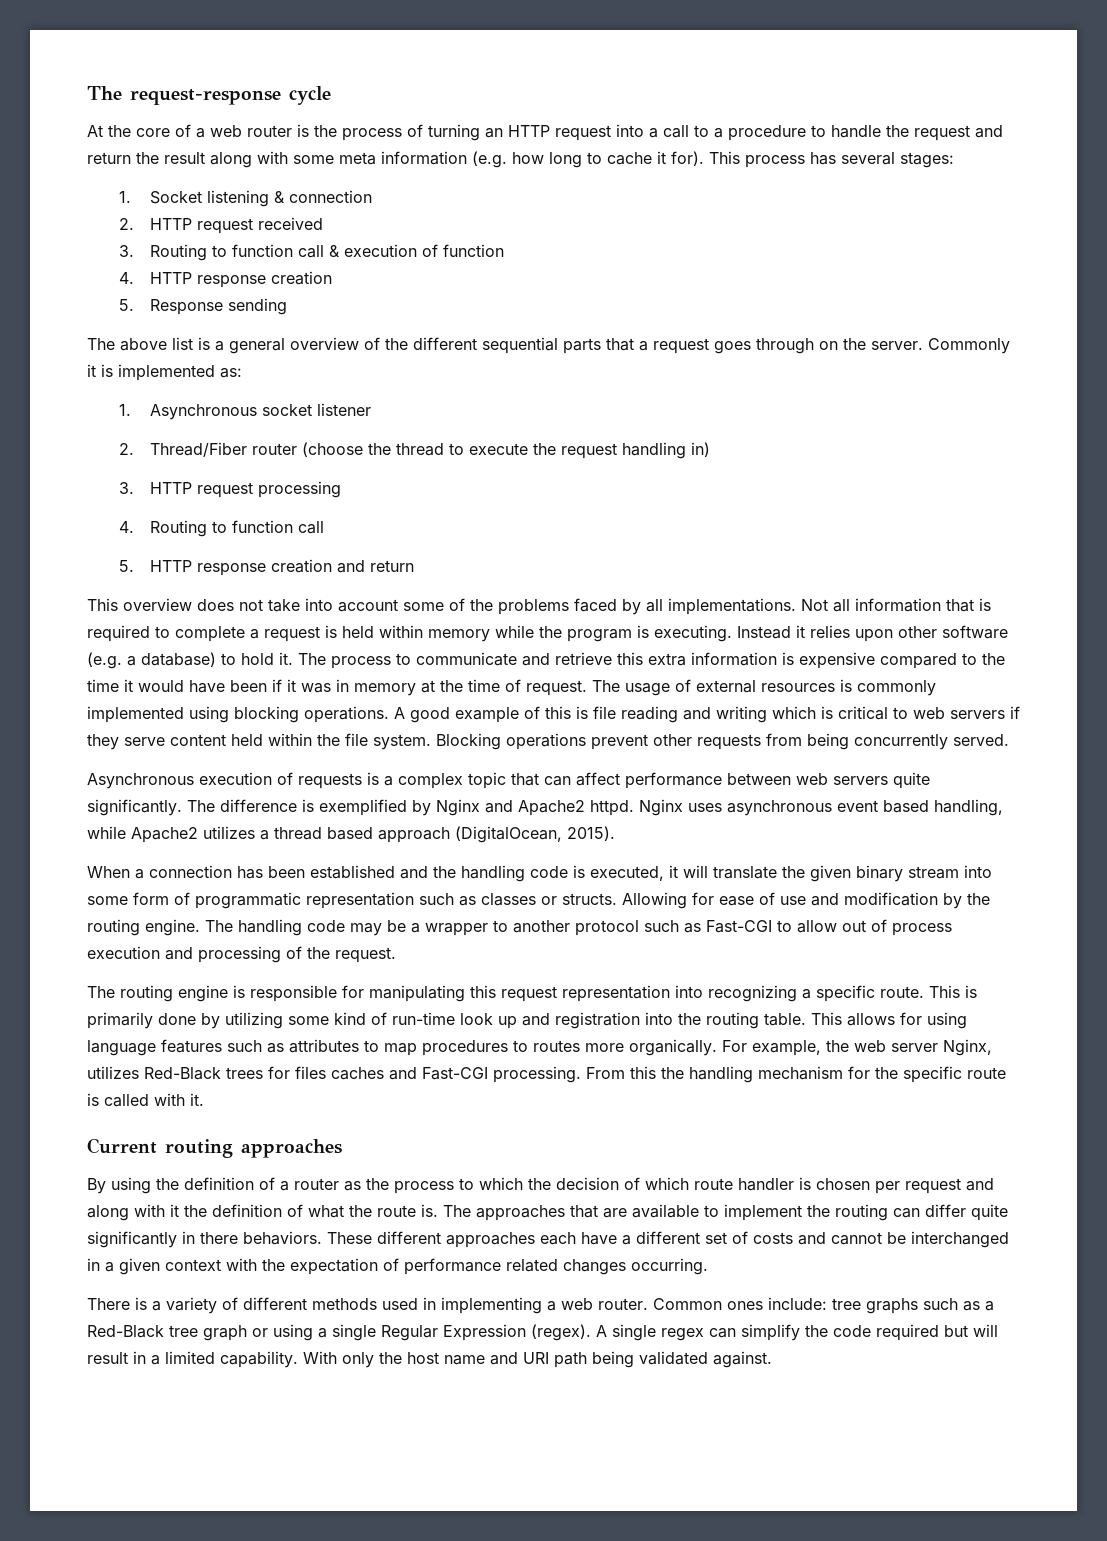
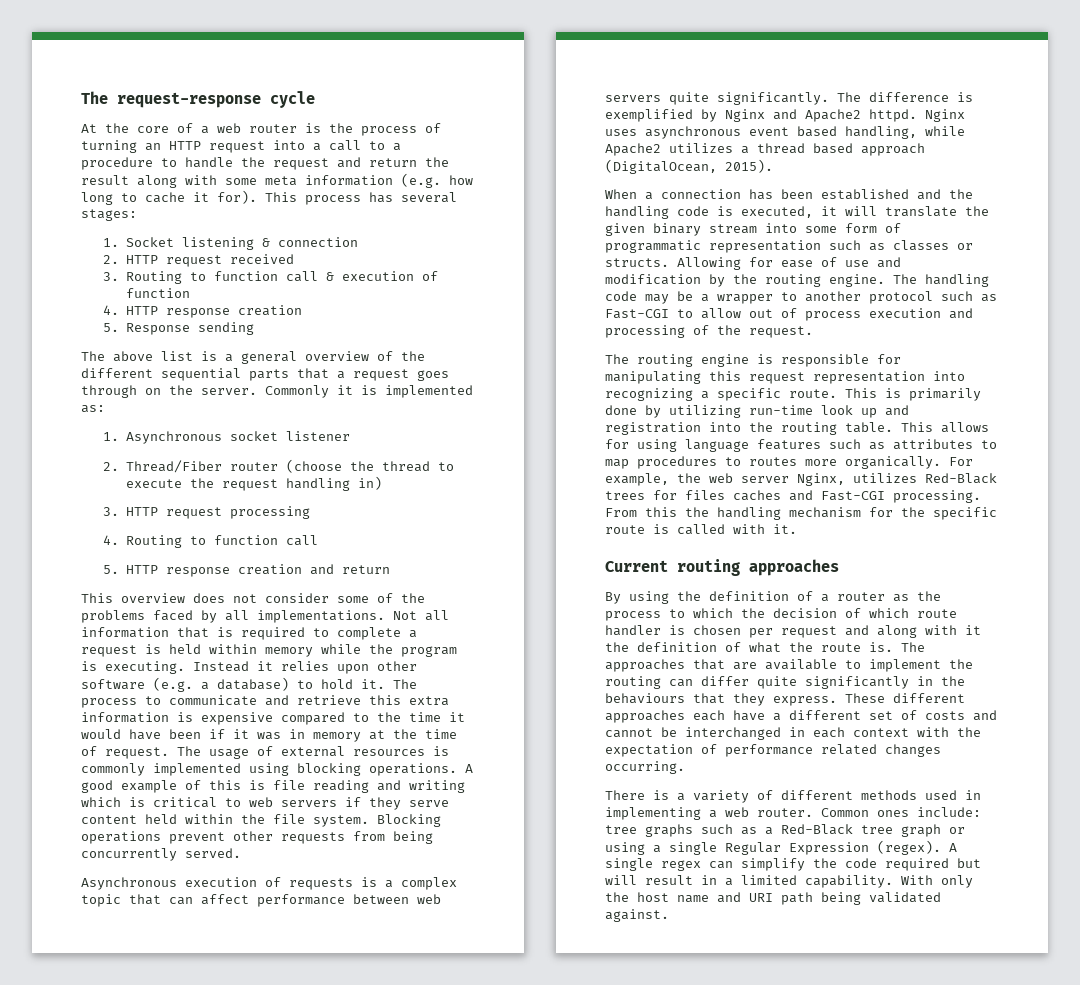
- This overview does not take into account some of the problems faced by all implementations.
+ This overview does not consider some of the problems faced by all implementations.
- This is primarily done by utilizing some kind of run-time look up and registration into the routing table.
+ This is primarily done by utilizing run-time look up and registration into the routing table.
- The approaches that are available to implement the routing can differ quite significantly in there behaviors.
+ The approaches that are available to implement the routing can differ quite significantly in the behaviours that they express.
- These different approaches each have a different set of costs and cannot be interchanged in a given context with the expectation of performance related changes occurring.
+ These different approaches each have a different set of costs and cannot be interchanged in each context with the expectation of performance related changes occurring.

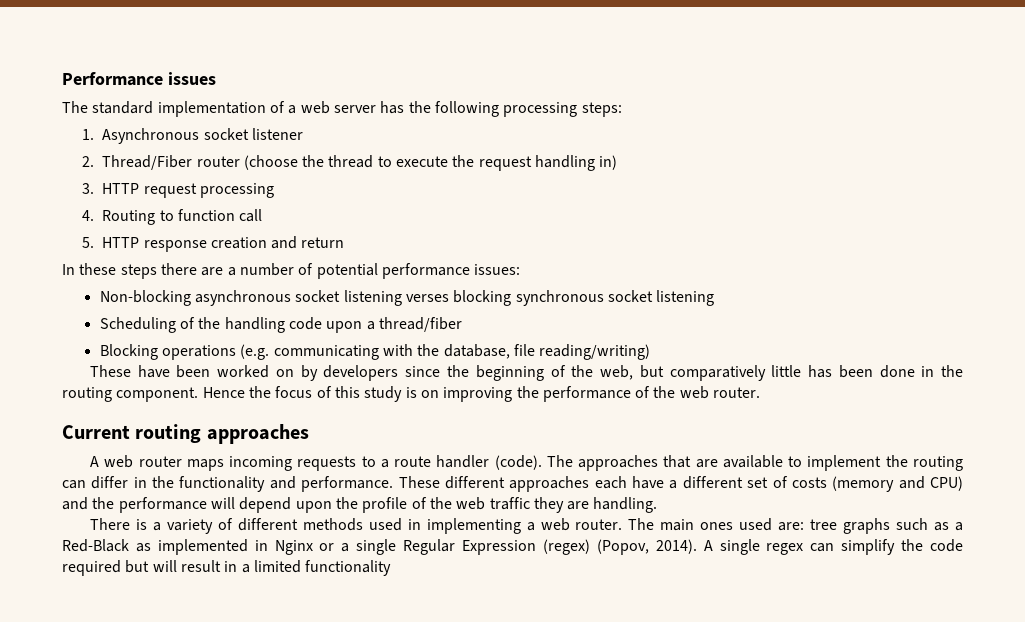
- The request-response cycle
- At the core of a web router is the process of turning an HTTP request into a call to a procedure to handle the request and return the result along with some meta information (e.g. how long to cache it for). This process has several stages:
- 1. Socket listening & connection
- 2. HTTP request received
- 3. Routing to function call & execution of function
- 4. HTTP response creation
- 5. Response sending
- The above list is a general overview of the different sequential parts that a request goes through on the server. Commonly it is implemented as:
+ Performance issues
+ The standard implementation of a web server has the following processing steps:
- This overview does not consider some of the problems faced by all implementations. Not all information that is required to complete a request is held within memory while the program is executing. Instead it relies upon other software (e.g. a database) to hold it. The process to communicate and retrieve this extra information is expensive compared to the time it would have been if it was in memory at the time of request. The usage of external resources is commonly implemented using blocking operations. A good example of this is file reading and writing which is critical to web servers if they serve content held within the file system. Blocking operations prevent other requests from being concurrently served.
- Asynchronous execution of requests is a complex topic that can affect performance between web servers quite significantly. The difference is exemplified by Nginx and Apache2 httpd. Nginx uses asynchronous event based handling, while Apache2 utilizes a thread based approach (DigitalOcean, 2015).
- When a connection has been established and the handling code is executed, it will translate the given binary stream into some form of programmatic representation such as classes or structs. Allowing for ease of use and modification by the routing engine. The handling code may be a wrapper to another protocol such as Fast-CGI to allow out of process execution and processing of the request.
- The routing engine is responsible for manipulating this request representation into recognizing a specific route. This is primarily done by utilizing run-time look up and registration into the routing table. This allows for using language features such as attributes to map procedures to routes more organically. For example, the web server Nginx, utilizes Red-Black trees for files caches and Fast-CGI processing. From this the handling mechanism for the specific route is called with it.
+ In these steps there are a number of potential performance issues:
+ Non-blocking asynchronous socket listening verses blocking synchronous socket listening
+ Scheduling of the handling code upon a thread/fiber
+ Blocking operations (e.g. communicating with the database, file reading/writing)
+ These have been worked on by developers since the beginning of the web, but comparatively little has been done in the routing component. Hence the focus of this study is on improving the performance of the web router.
  Current routing approaches
- By using the definition of a router as the process to which the decision of which route handler is chosen per request and along with it the definition of what the route is.
+ A web router maps incoming requests to a route handler (code).
- The approaches that are available to implement the routing can differ quite significantly in the behaviours that they express.
+ The approaches that are available to implement the routing can differ in the functionality and performance.
- These different approaches each have a different set of costs and cannot be interchanged in each context with the expectation of performance related changes occurring.
+ These different approaches each have a different set of costs (memory and CPU) and the performance will depend upon the profile of the web traffic they are handling.
- Common ones include: tree graphs such as a Red-Black tree graph or using a single Regular Expression (regex).
+ The main ones used are: tree graphs such as a Red-Black as implemented in Nginx or a single Regular Expression (regex) (Popov, 2014).
- A single regex can simplify the code required but will result in a limited capability. With only the host name and URI path being validated against.
+ A single regex can simplify the code required but will result in a limited functionality

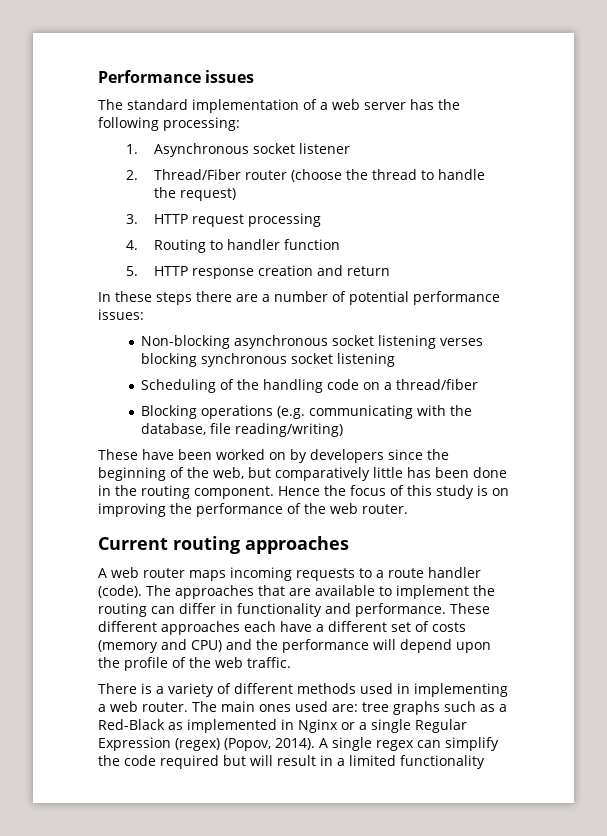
- The standard implementation of a web server has the following processing steps:
+ The standard implementation of a web server has the following processing:
- 2. Thread/Fiber router (choose the thread to execute the request handling in)
+ 2. Thread/Fiber router (choose the thread to handle the request)
- 4. Routing to function call
+ 4. Routing to handler function
- Scheduling of the handling code upon a thread/fiber
+ Scheduling of the handling code on a thread/fiber
- The approaches that are available to implement the routing can differ in the functionality and performance.
+ The approaches that are available to implement the routing can differ in functionality and performance.
- These different approaches each have a different set of costs (memory and CPU) and the performance will depend upon the profile of the web traffic they are handling.
+ These different approaches each have a different set of costs (memory and CPU) and the performance will depend upon the profile of the web traffic.

